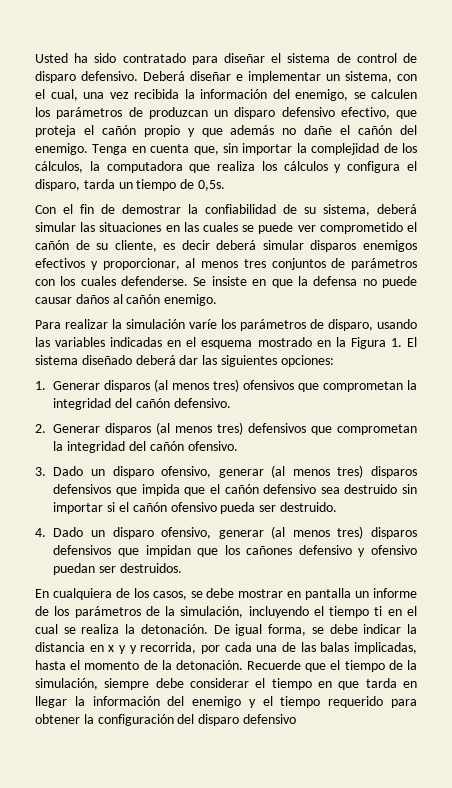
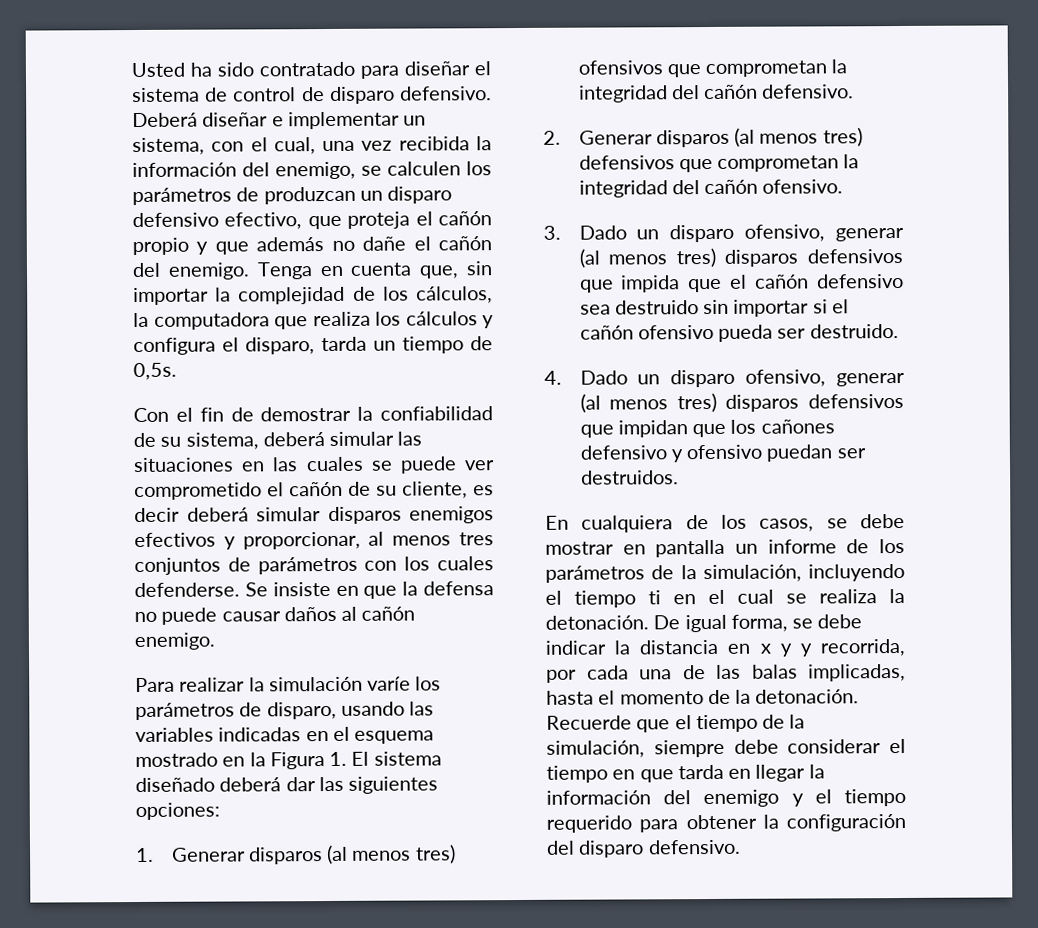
- Recuerde que el tiempo de la simulación, siempre debe considerar el tiempo en que tarda en llegar la información del enemigo y el tiempo requerido para obtener la configuración del disparo defensivo
+ Recuerde que el tiempo de la simulación, siempre debe considerar el tiempo en que tarda en llegar la información del enemigo y el tiempo requerido para obtener la configuración del disparo defensivo.

